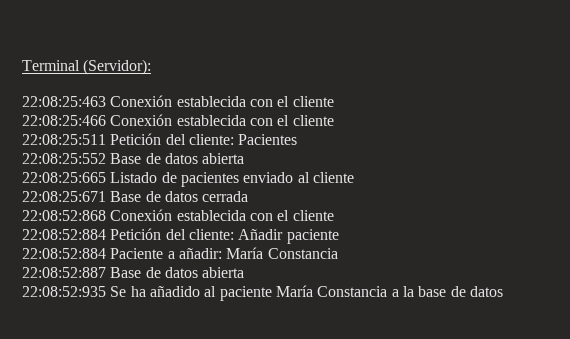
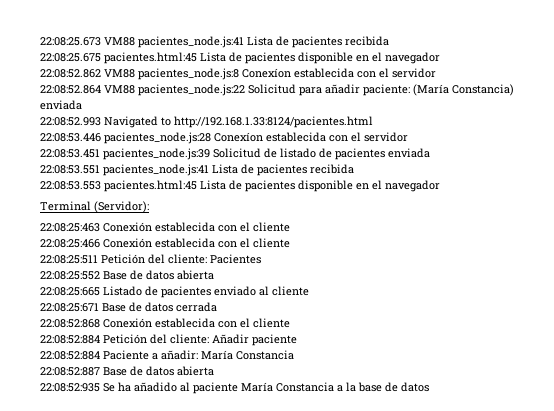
+ 22:08:25.673 VM88 pacientes_node.js:41 Lista de pacientes recibida
+ 22:08:25.675 pacientes.html:45 Lista de pacientes disponible en el navegador
+ 22:08:52.862 VM88 pacientes_node.js:8 Conexíon establecida con el servidor
+ 22:08:52.864 VM88 pacientes_node.js:22 Solicitud para añadir paciente: (María Constancia) enviada
+ 22:08:52.993 Navigated to http://192.168.1.33:8124/pacientes.html
+ 22:08:53.446 pacientes_node.js:28 Conexíon establecida con el servidor
+ 22:08:53.451 pacientes_node.js:39 Solicitud de listado de pacientes enviada
+ 22:08:53.551 pacientes_node.js:41 Lista de pacientes recibida
+ 22:08:53.553 pacientes.html:45 Lista de pacientes disponible en el navegador

